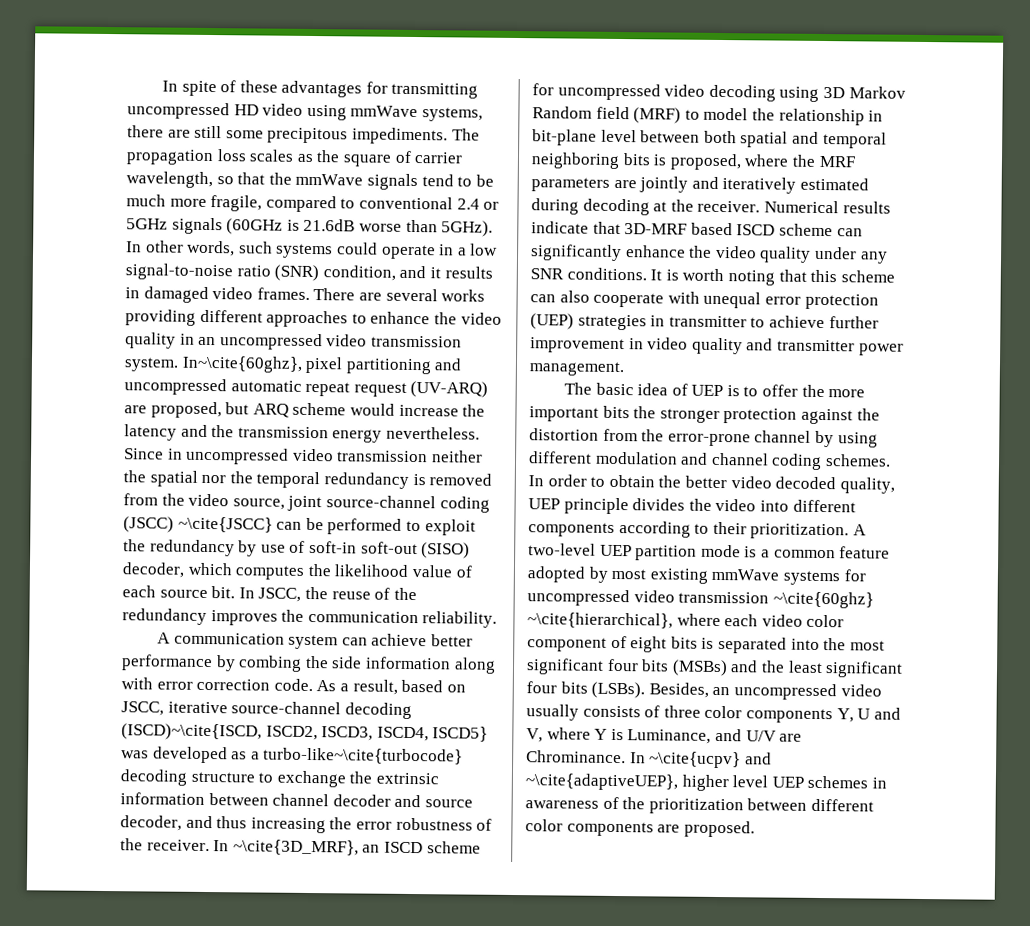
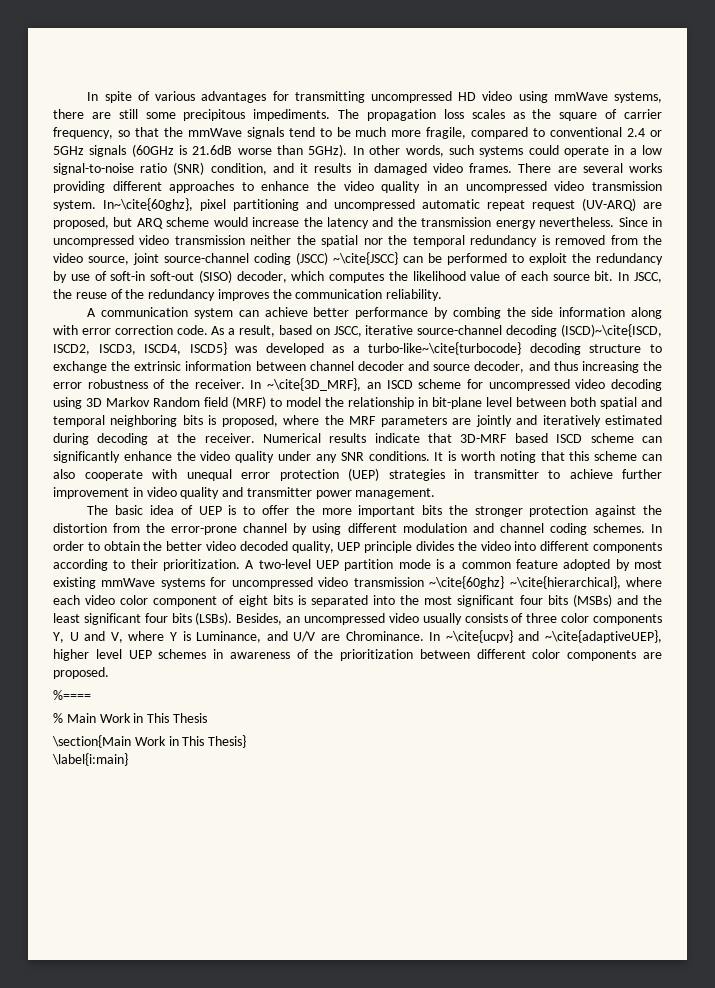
- In spite of these advantages for transmitting uncompressed HD video using mmWave systems, there are still some precipitous impediments.
+ In spite of various advantages for transmitting uncompressed HD video using mmWave systems, there are still some precipitous impediments.
- The propagation loss scales as the square of carrier wavelength, so that the mmWave signals tend to be much more fragile, compared to conventional 2.4 or 5GHz signals (60GHz is 21.6dB worse than 5GHz).
+ The propagation loss scales as the square of carrier frequency, so that the mmWave signals tend to be much more fragile, compared to conventional 2.4 or 5GHz signals (60GHz is 21.6dB worse than 5GHz).
+ %====
+ % Main Work in This Thesis
+ \section{Main Work in This Thesis}
+ \label{i:main}

